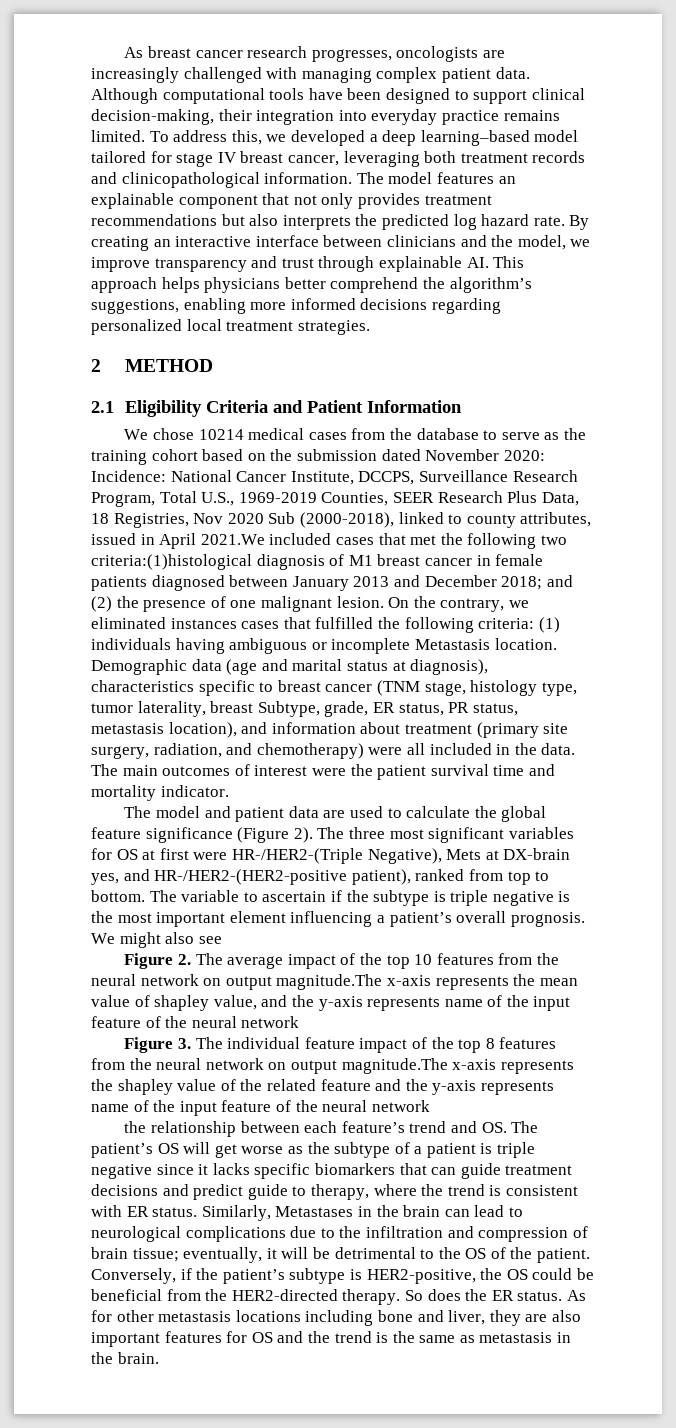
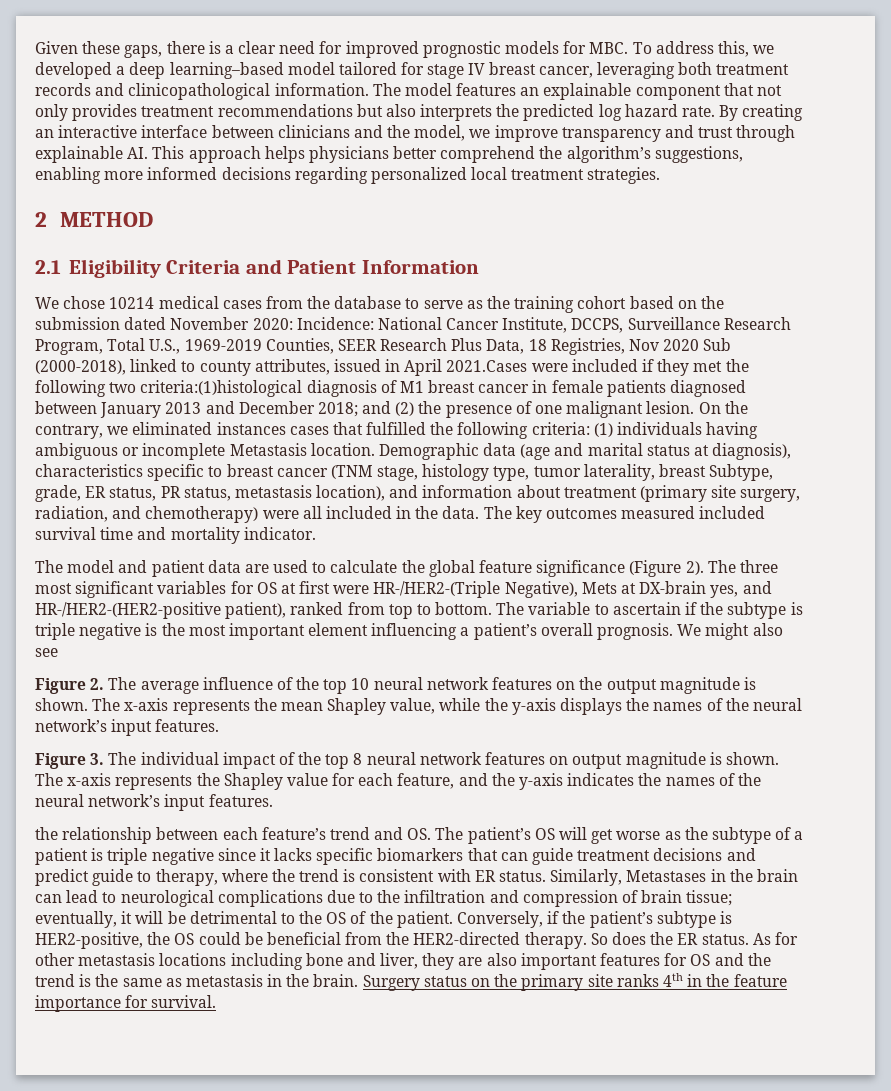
- As breast cancer research progresses, oncologists are increasingly challenged with managing complex patient data. Although computational tools have been designed to support clinical decision-making, their integration into everyday practice remains limited. To address this, we developed a deep learning–based model tailored for stage IV breast cancer, leveraging both treatment records and clinicopathological information.
+ Given these gaps, there is a clear need for improved prognostic models for MBC. To address this, we developed a deep learning–based model tailored for stage IV breast cancer, leveraging both treatment records and clinicopathological information.
- National Cancer Institute, DCCPS, Surveillance Research Program, Total U.S., 1969-2019 Counties, SEER Research Plus Data, 18 Registries, Nov 2020 Sub (2000-2018), linked to county attributes, issued in April 2021.We included cases that met the following two criteria:(1)histological diagnosis of M1 breast cancer in female patients diagnosed between January 2013 and December 2018;
+ National Cancer Institute, DCCPS, Surveillance Research Program, Total U.S., 1969-2019 Counties, SEER Research Plus Data, 18 Registries, Nov 2020 Sub (2000-2018), linked to county attributes, issued in April 2021.Cases were included if they met the following two criteria:(1)histological diagnosis of M1 breast cancer in female patients diagnosed between January 2013 and December 2018;
- The main outcomes of interest were the patient survival time and mortality indicator.
+ The key outcomes measured included survival time and mortality indicator.
- Figure 2. The average impact of the top 10 features from the neural network on output magnitude.The x-axis represents the mean value of shapley value, and the y-axis represents name of the input feature of the neural network
+ Figure 2. The average influence of the top 10 neural network features on the output magnitude is shown. The x-axis represents the mean Shapley value, while the y-axis displays the names of the neural network’s input features.
- Figure 3. The individual feature impact of the top 8 features from the neural network on output magnitude.The x-axis represents the shapley value of the related feature and the y-axis represents name of the input feature of the neural network
+ Figure 3. The individual impact of the top 8 neural network features on output magnitude is shown. The x-axis represents the Shapley value for each feature, and the y-axis indicates the names of the neural network’s input features.
+ Surgery status on the primary site ranks 4th in the feature importance for survival.

